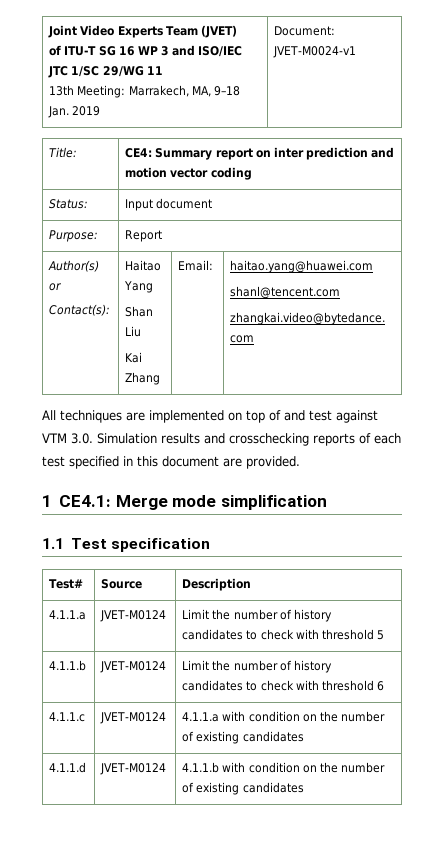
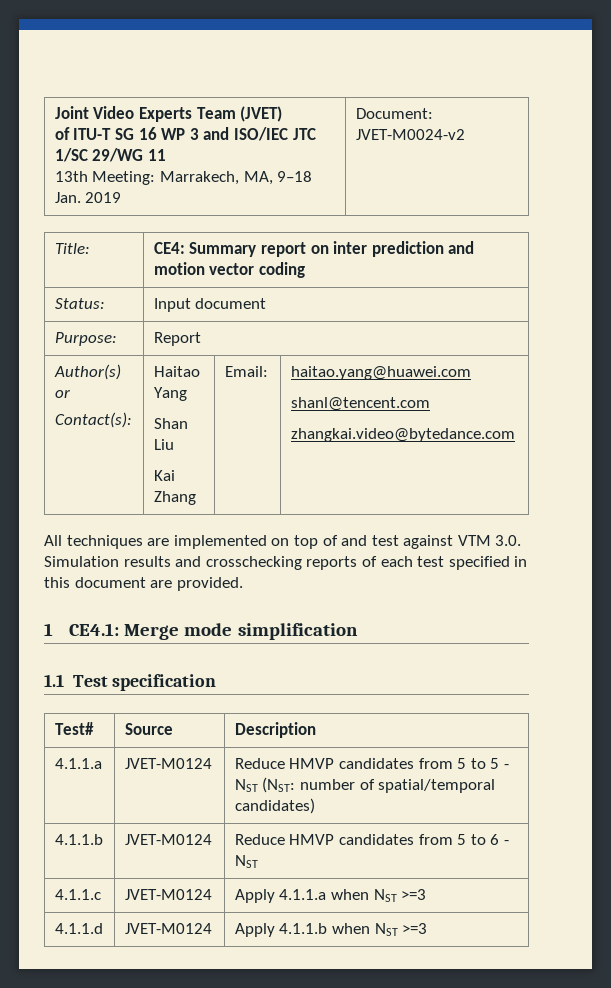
  Joint Video Experts Team (JVET)
  of ITU-T SG 16 WP 3 and ISO/IEC JTC 1/SC 29/WG 11
- 13th Meeting: Marrakech, MA, 9–18 Jan. 2019 | Document: JVET-M0024-v1
+ 13th Meeting: Marrakech, MA, 9–18 Jan. 2019 | Document: JVET-M0024-v2
- 4.1.1.a | JVET-M0124 | Limit the number of history candidates to check with threshold 5
- 4.1.1.b | JVET-M0124 | Limit the number of history candidates to check with threshold 6
+ 4.1.1.a | JVET-M0124 | Reduce HMVP candidates from 5 to 5 - NST (NST: number of spatial/temporal candidates)
+ 4.1.1.b | JVET-M0124 | Reduce HMVP candidates from 5 to 6 - NST
- 4.1.1.c | JVET-M0124 | 4.1.1.a with condition on the number of existing candidates
- 4.1.1.d | JVET-M0124 | 4.1.1.b with condition on the number of existing candidates
+ 4.1.1.c | JVET-M0124 | Apply 4.1.1.a when NST >=3
+ 4.1.1.d | JVET-M0124 | Apply 4.1.1.b when NST >=3

